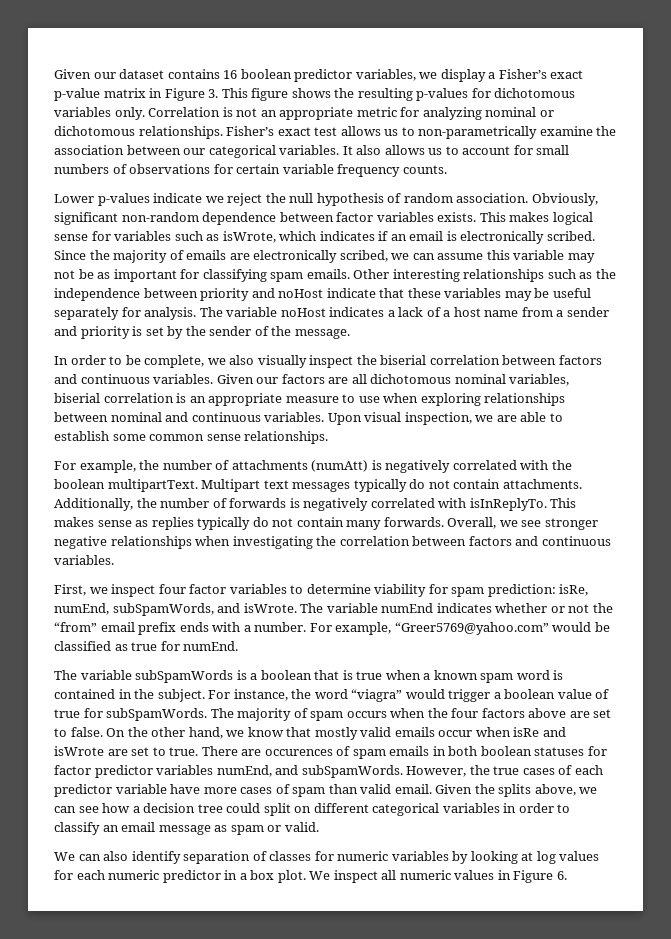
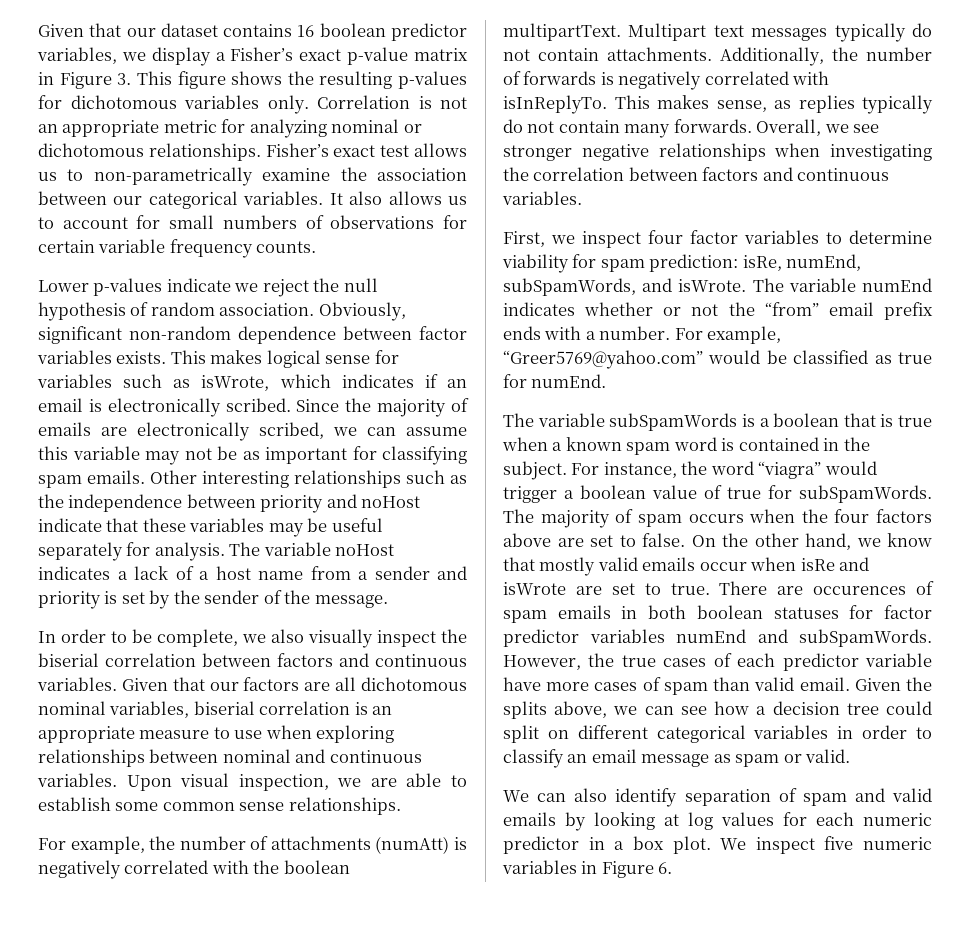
- Given our dataset contains 16 boolean predictor variables, we display a Fisher’s exact p-value matrix in Figure 3. This figure shows the resulting p-values for dichotomous variables only.
+ Given that our dataset contains 16 boolean predictor variables, we display a Fisher’s exact p-value matrix in Figure 3. This figure shows the resulting p-values for dichotomous variables only.
- Given our factors are all dichotomous nominal variables, biserial correlation is an appropriate measure to use when exploring relationships between nominal and continuous variables.
+ Given that our factors are all dichotomous nominal variables, biserial correlation is an appropriate measure to use when exploring relationships between nominal and continuous variables.
- This makes sense as replies typically do not contain many forwards.
+ This makes sense, as replies typically do not contain many forwards.
- There are occurences of spam emails in both boolean statuses for factor predictor variables numEnd, and subSpamWords.
+ There are occurences of spam emails in both boolean statuses for factor predictor variables numEnd and subSpamWords.
- We can also identify separation of classes for numeric variables by looking at log values for each numeric predictor in a box plot.
+ We can also identify separation of spam and valid emails by looking at log values for each numeric predictor in a box plot.
- We inspect all numeric values in Figure 6.
+ We inspect five numeric variables in Figure 6.

